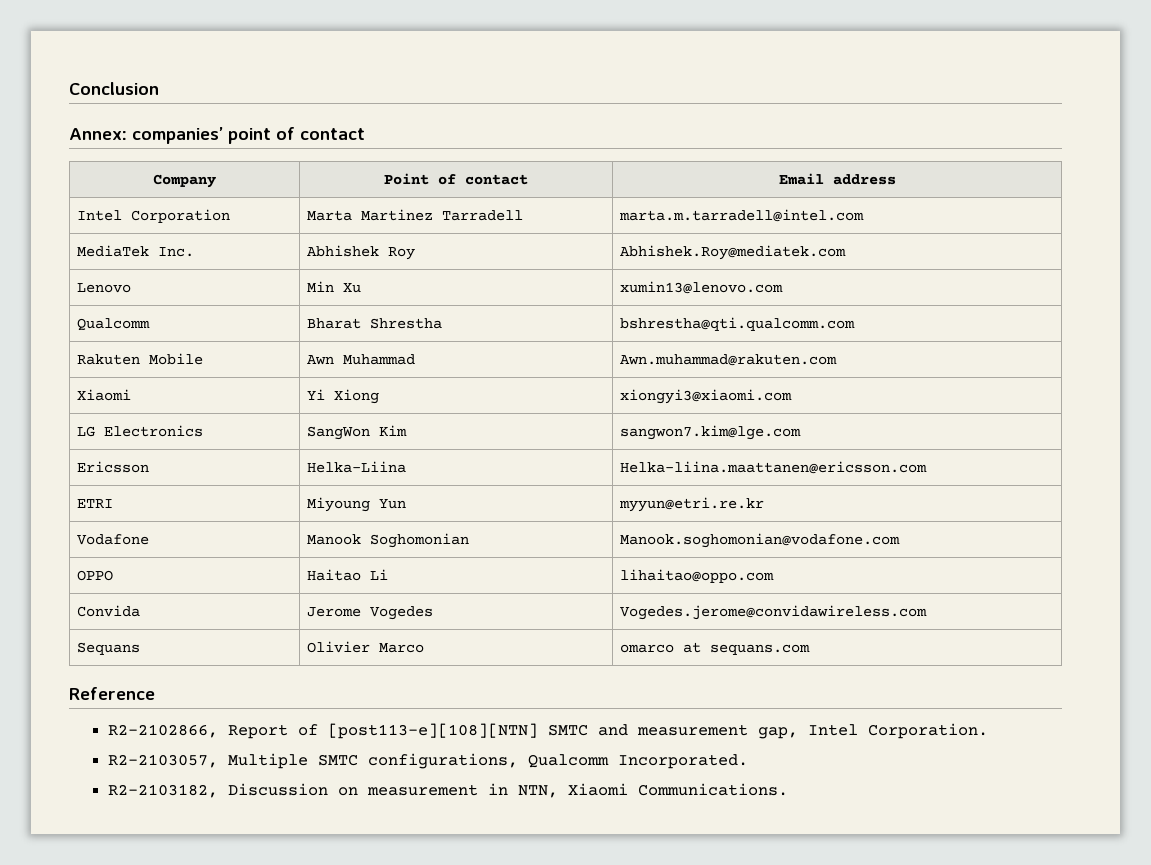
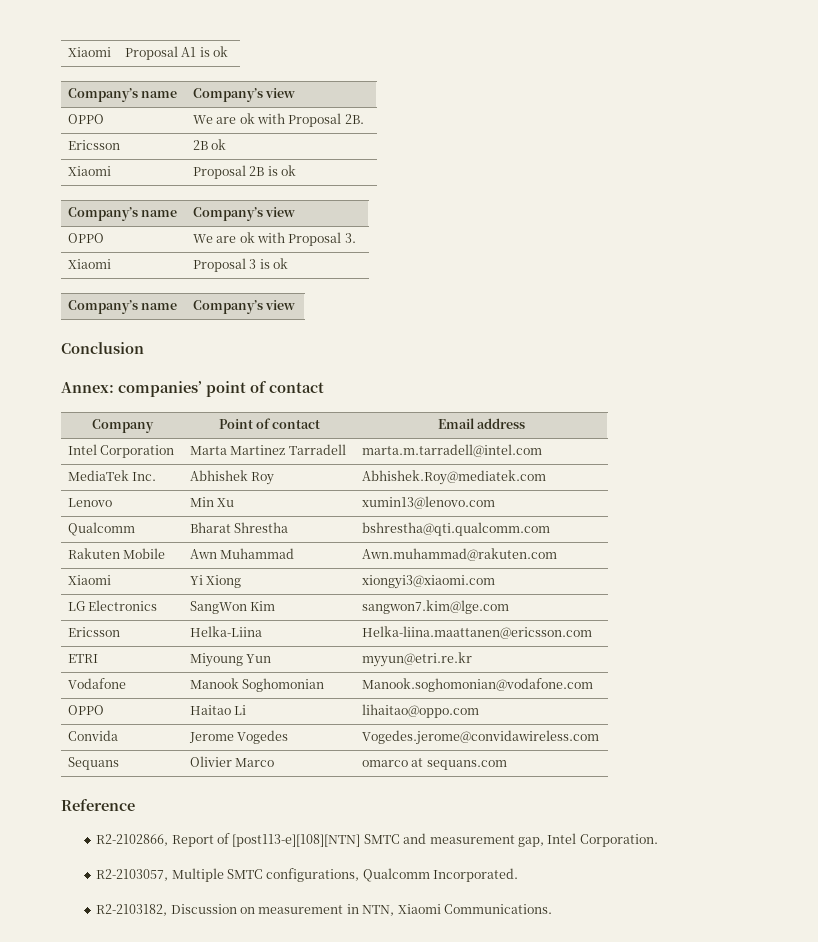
+ Xiaomi | Proposal A1 is ok
+ Company’s name | Company’s view
+ OPPO | We are ok with Proposal 2B.
+ Ericsson | 2B ok
+ Xiaomi | Proposal 2B is ok
+ Company’s name | Company’s view
+ OPPO | We are ok with Proposal 3.
+ Xiaomi | Proposal 3 is ok
+ Company’s name | Company’s view

